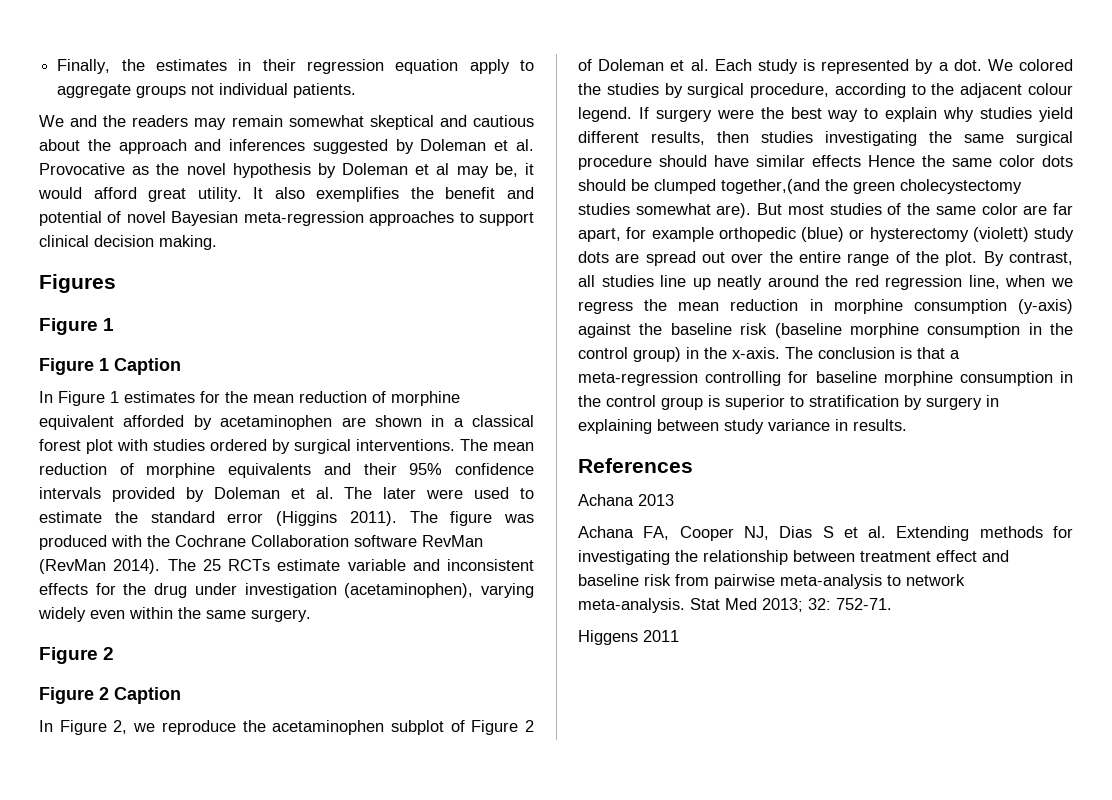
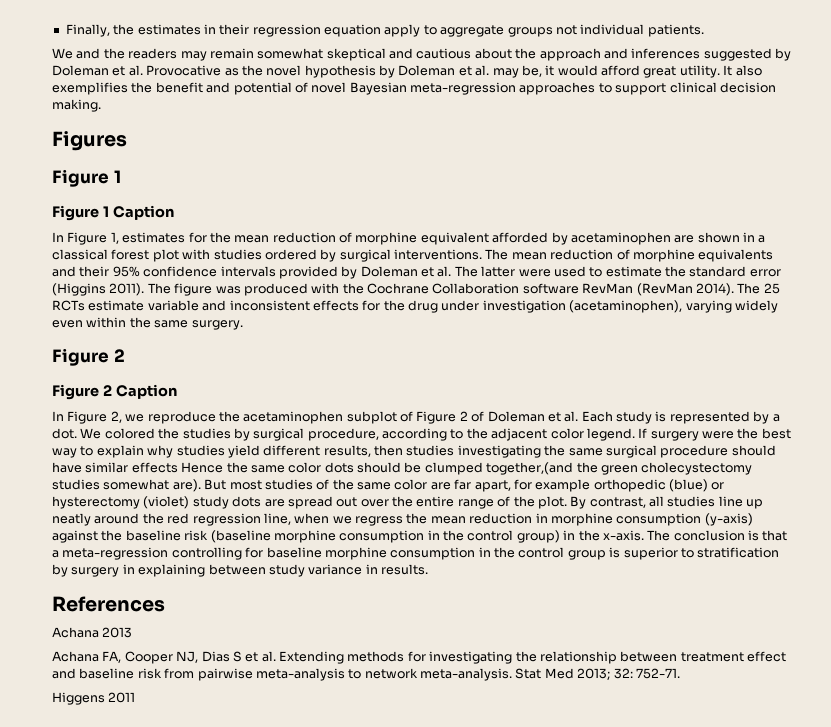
- We and the readers may remain somewhat skeptical and cautious about the approach and inferences suggested by Doleman et al. Provocative as the novel hypothesis by Doleman et al may be, it would afford great utility.
+ We and the readers may remain somewhat skeptical and cautious about the approach and inferences suggested by Doleman et al. Provocative as the novel hypothesis by Doleman et al. may be, it would afford great utility.
- In Figure 1 estimates for the mean reduction of morphine equivalent afforded by acetaminophen are shown in a classical forest plot with studies ordered by surgical interventions.
+ In Figure 1, estimates for the mean reduction of morphine equivalent afforded by acetaminophen are shown in a classical forest plot with studies ordered by surgical interventions.
- The mean reduction of morphine equivalents and their 95% confidence intervals provided by Doleman et al. The later were used to estimate the standard error (Higgins 2011).
+ The mean reduction of morphine equivalents and their 95% confidence intervals provided by Doleman et al. The latter were used to estimate the standard error (Higgins 2011).
- We colored the studies by surgical procedure, according to the adjacent colour legend.
+ We colored the studies by surgical procedure, according to the adjacent color legend.
- But most studies of the same color are far apart, for example orthopedic (blue) or hysterectomy (violett) study dots are spread out over the entire range of the plot.
+ But most studies of the same color are far apart, for example orthopedic (blue) or hysterectomy (violet) study dots are spread out over the entire range of the plot.

